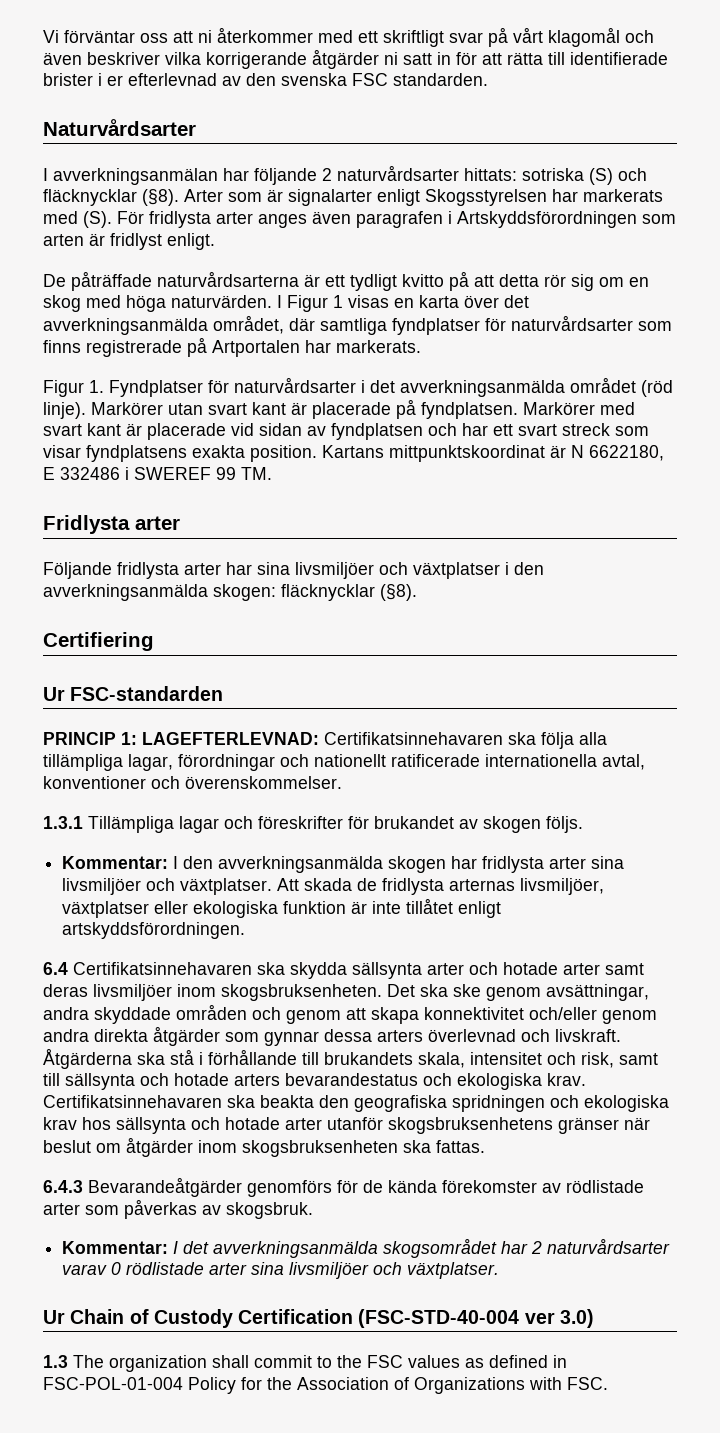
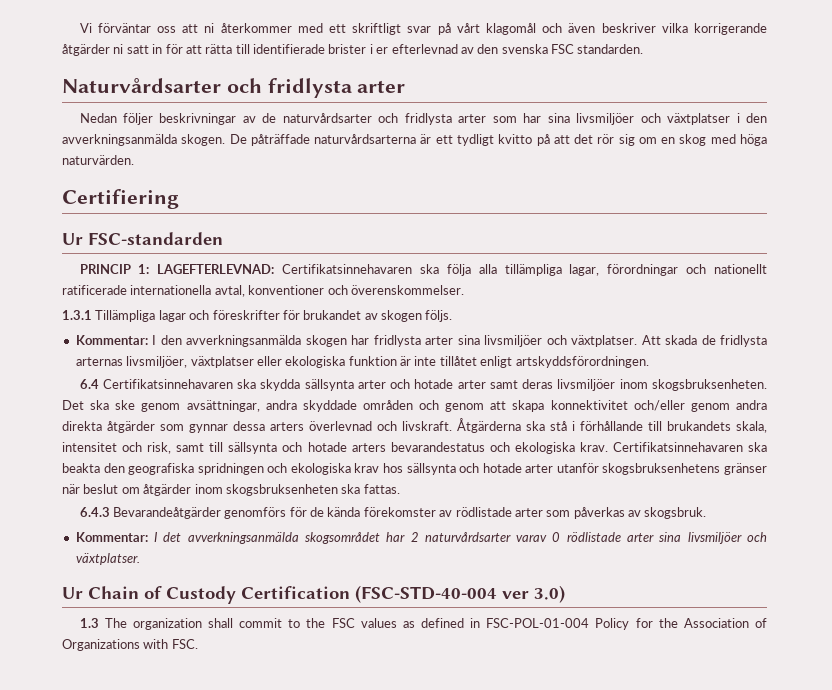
- Naturvårdsarter
- I avverkningsanmälan har följande 2 naturvårdsarter hittats: sotriska (S) och fläcknycklar (§8). Arter som är signalarter enligt Skogsstyrelsen har markerats med (S). För fridlysta arter anges även paragrafen i Artskyddsförordningen som arten är fridlyst enligt.
- De påträffade naturvårdsarterna är ett tydligt kvitto på att detta rör sig om en skog med höga naturvärden. I Figur 1 visas en karta över det avverkningsanmälda området, där samtliga fyndplatser för naturvårdsarter som finns registrerade på Artportalen har markerats.
- Figur 1. Fyndplatser för naturvårdsarter i det avverkningsanmälda området (röd linje). Markörer utan svart kant är placerade på fyndplatsen. Markörer med svart kant är placerade vid sidan av fyndplatsen och har ett svart streck som visar fyndplatsens exakta position. Kartans mittpunktskoordinat är N 6622180, E 332486 i SWEREF 99 TM.
- Fridlysta arter
- Följande fridlysta arter har sina livsmiljöer och växtplatser i den avverkningsanmälda skogen: fläcknycklar (§8).
+ Naturvårdsarter och fridlysta arter
+ Nedan följer beskrivningar av de naturvårdsarter och fridlysta arter som har sina livsmiljöer och växtplatser i den avverkningsanmälda skogen. De påträffade naturvårdsarterna är ett tydligt kvitto på att det rör sig om en skog med höga naturvärden.

